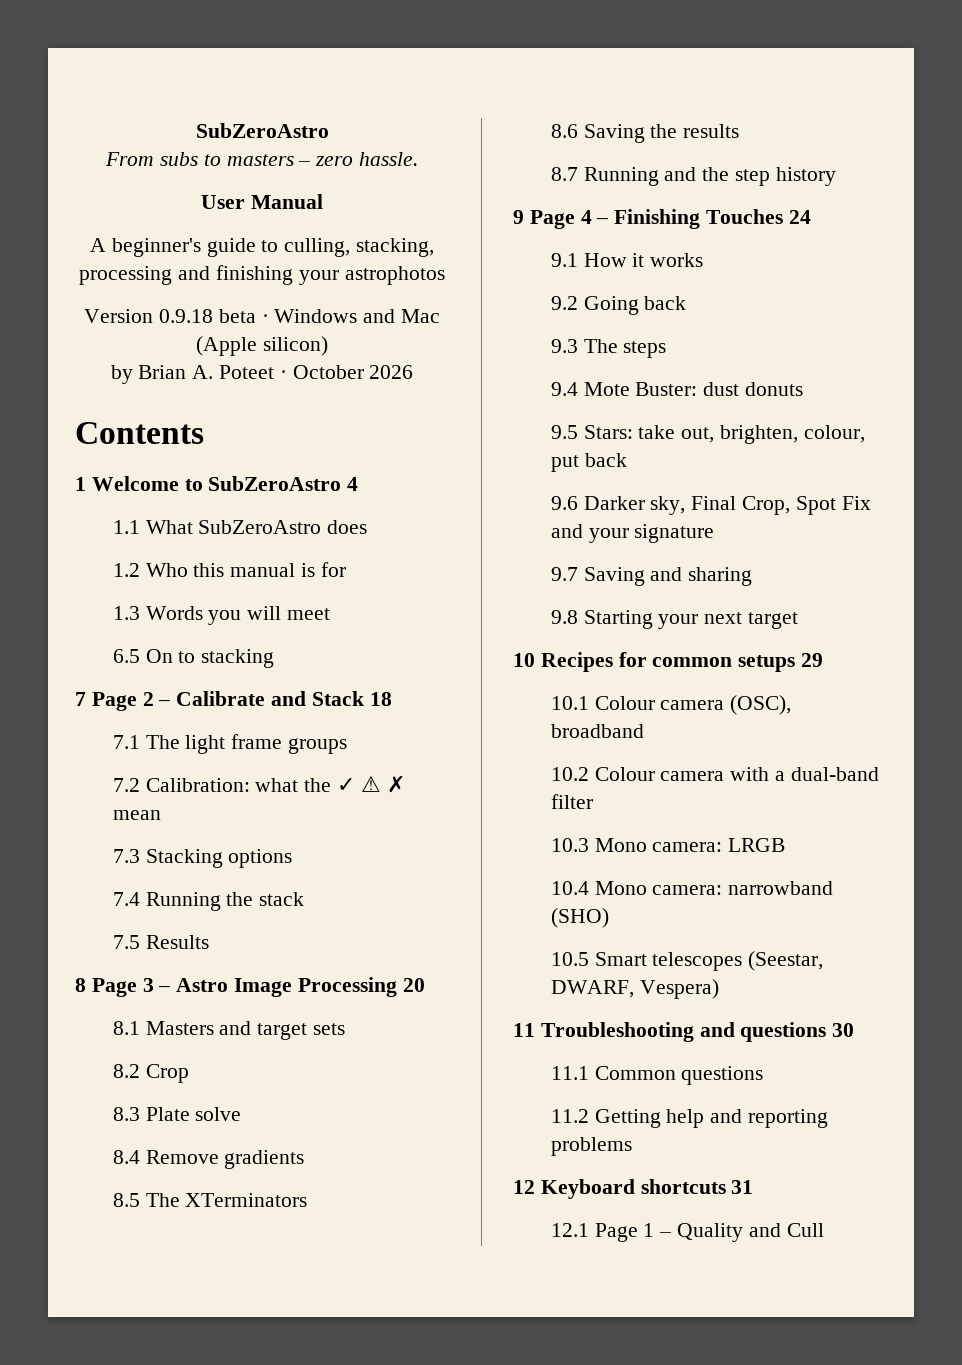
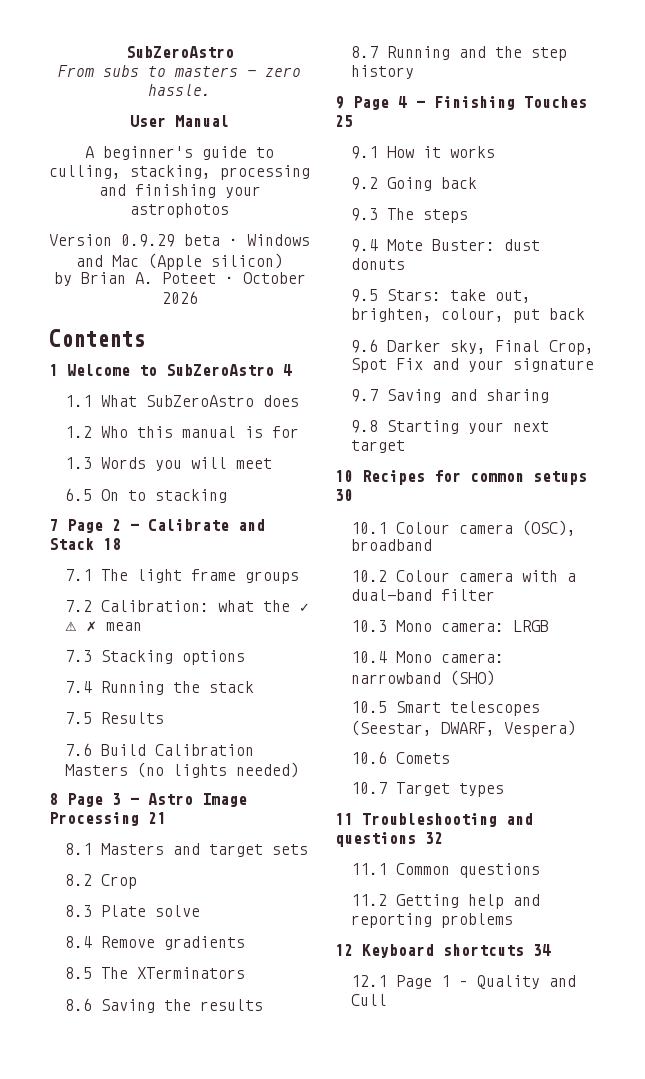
- Version 0.9.18 beta · Windows and Mac (Apple silicon)
+ Version 0.9.29 beta · Windows and Mac (Apple silicon)
+ 7.6 Build Calibration Masters (no lights needed)
- 8 Page 3 – Astro Image Processing 20
+ 8 Page 3 – Astro Image Processing 21
- 9 Page 4 – Finishing Touches 24
+ 9 Page 4 – Finishing Touches 25
- 10 Recipes for common setups 29
+ 10 Recipes for common setups 30
+ 10.6 Comets
+ 10.7 Target types
- 11 Troubleshooting and questions 30
+ 11 Troubleshooting and questions 32
- 12 Keyboard shortcuts 31
+ 12 Keyboard shortcuts 34

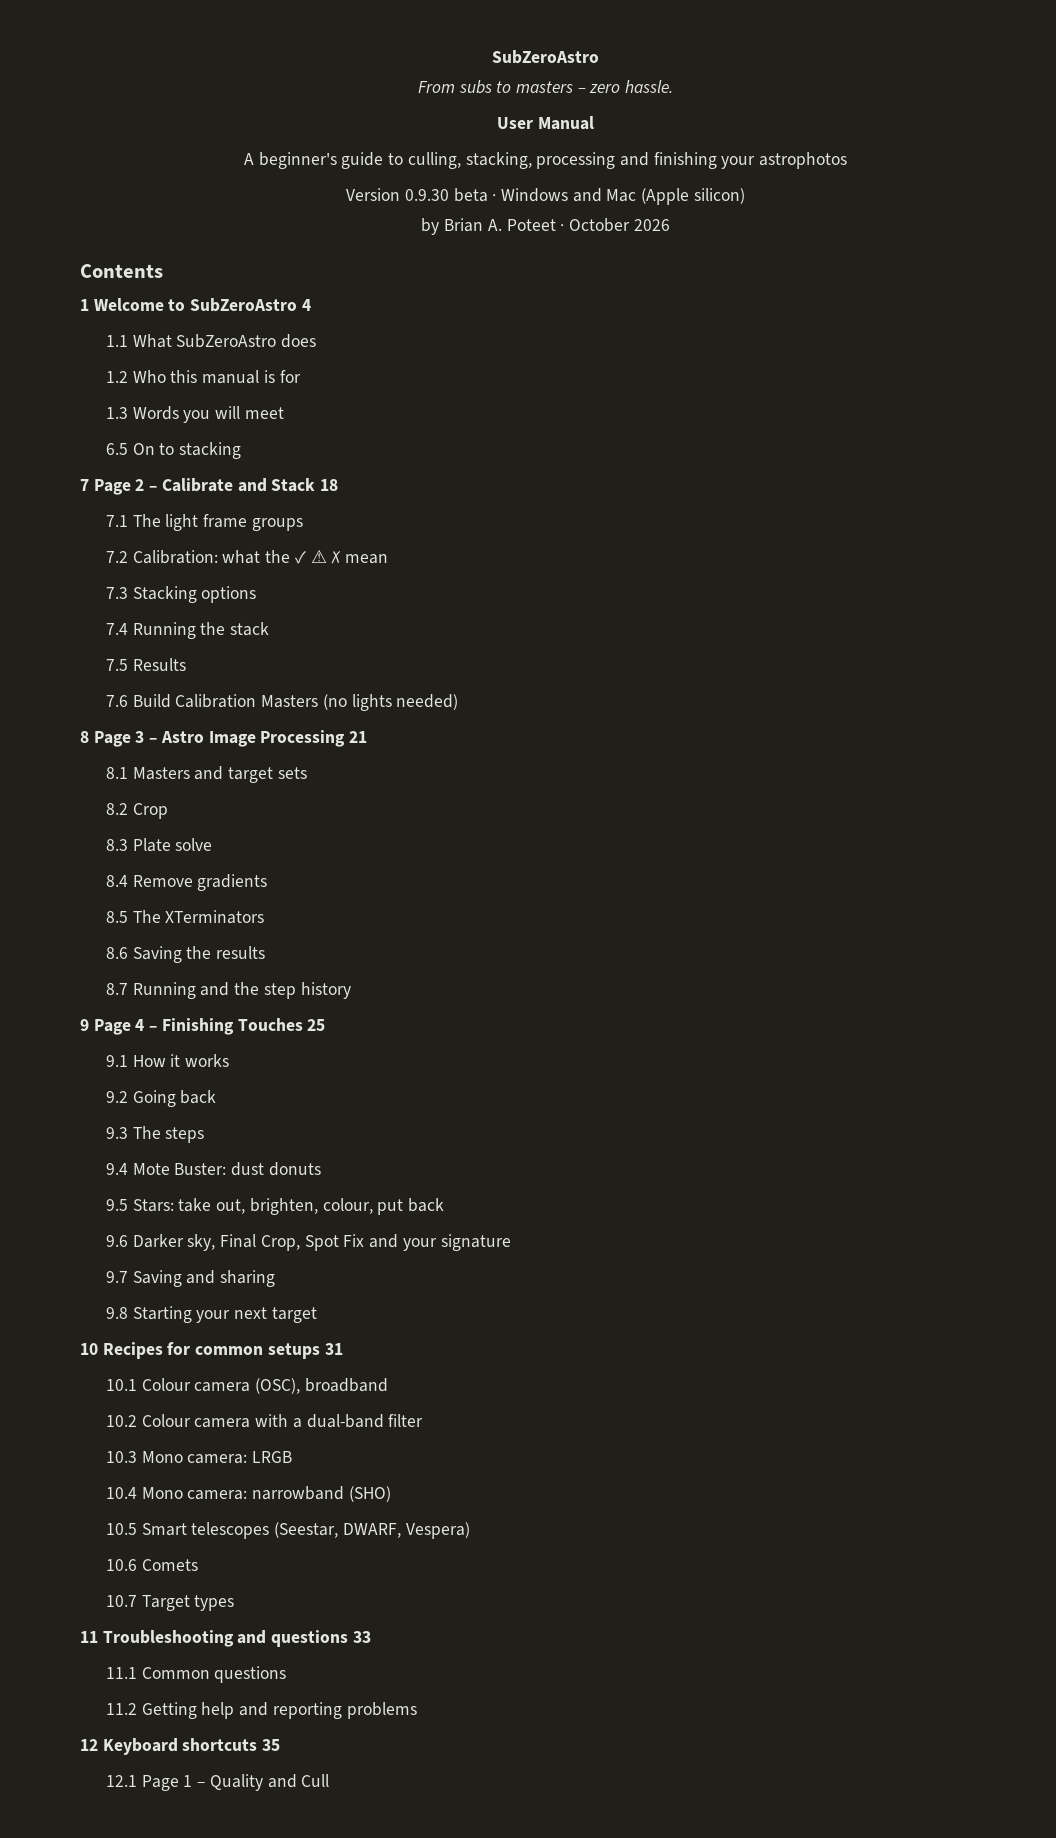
- Version 0.9.29 beta · Windows and Mac (Apple silicon)
+ Version 0.9.30 beta · Windows and Mac (Apple silicon)
- 10 Recipes for common setups 30
+ 10 Recipes for common setups 31
- 11 Troubleshooting and questions 32
+ 11 Troubleshooting and questions 33
- 12 Keyboard shortcuts 34
+ 12 Keyboard shortcuts 35

